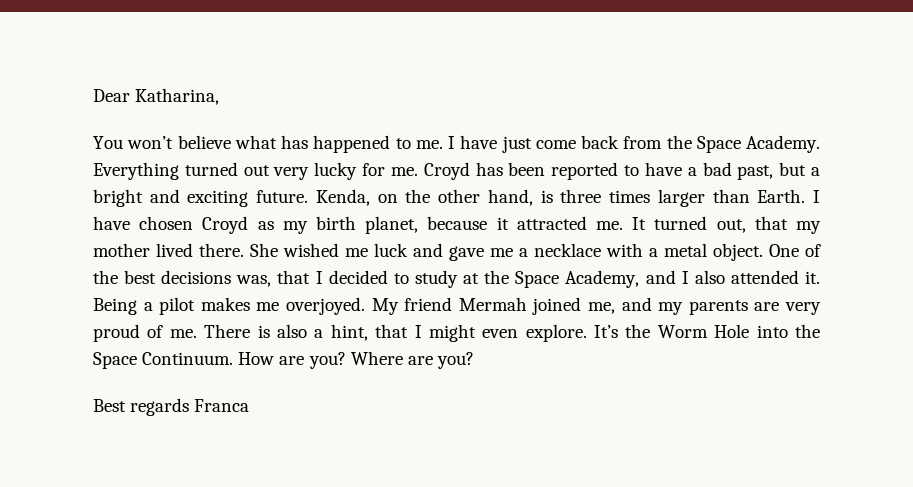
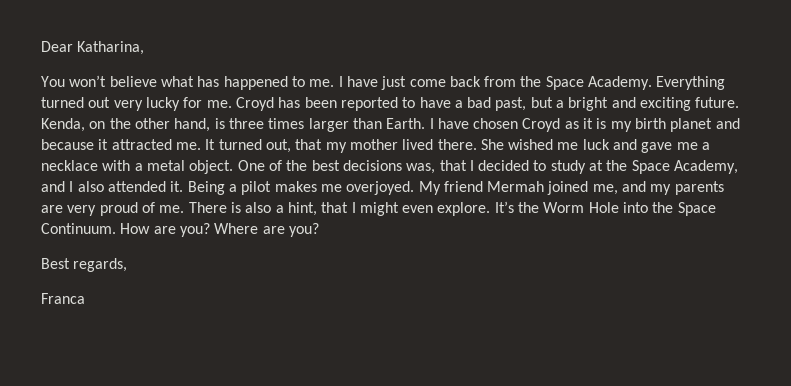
- I have chosen Croyd as my birth planet, because it attracted me.
+ I have chosen Croyd as it is my birth planet and because it attracted me.
- Best regards Franca
+ Best regards,
+ Franca

